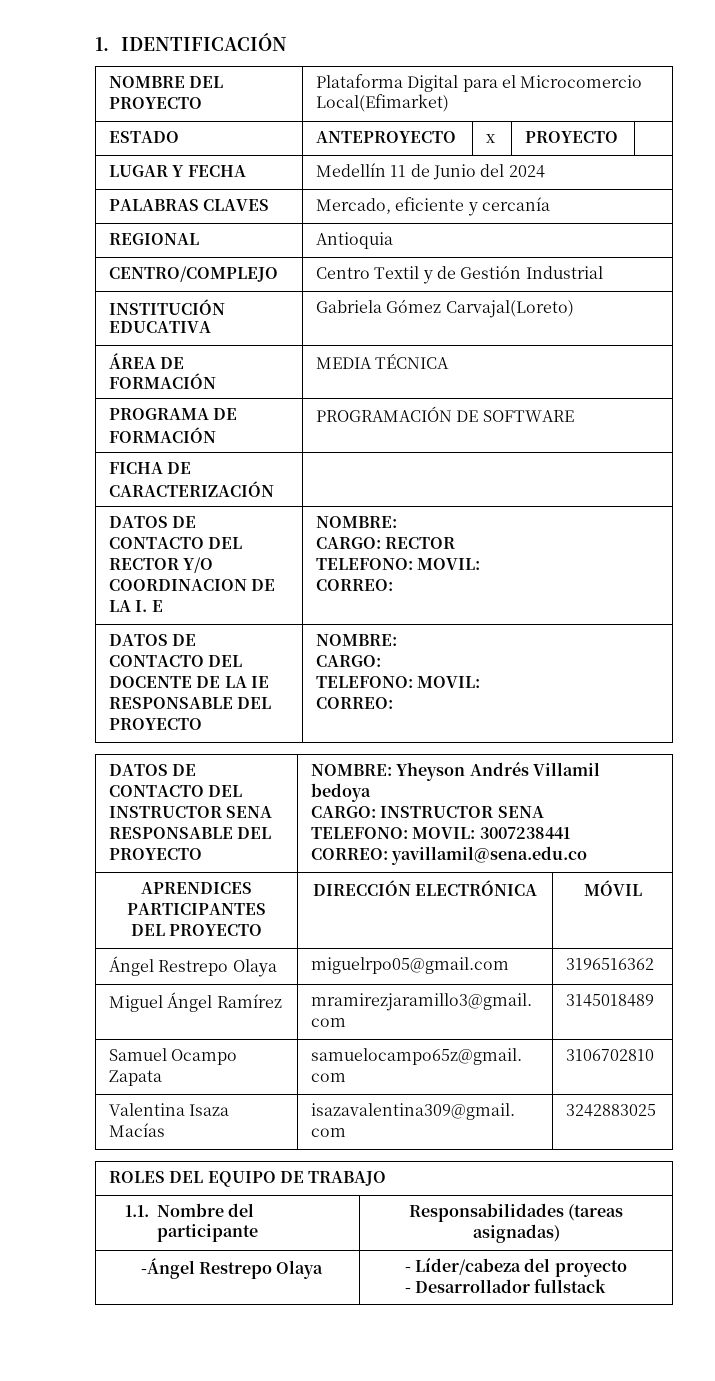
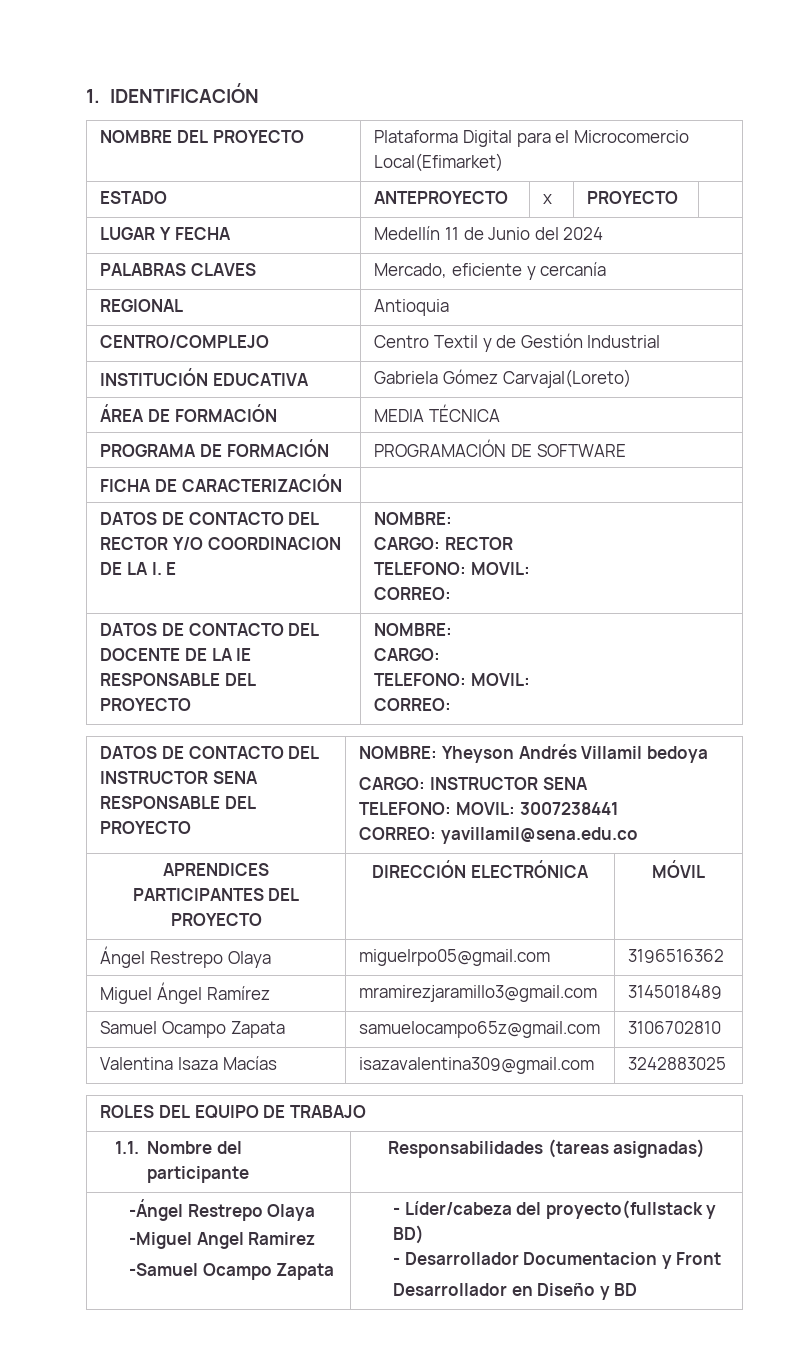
- -Ángel Restrepo Olaya | - Líder/cabeza del proyecto
- - Desarrollador fullstack
+ -Ángel Restrepo Olaya
+ -Miguel Angel Ramirez
+ -Samuel Ocampo Zapata | - Líder/cabeza del proyecto(fullstack y BD)
+ - Desarrollador Documentacion y Front
+ Desarrollador en Diseño y BD

